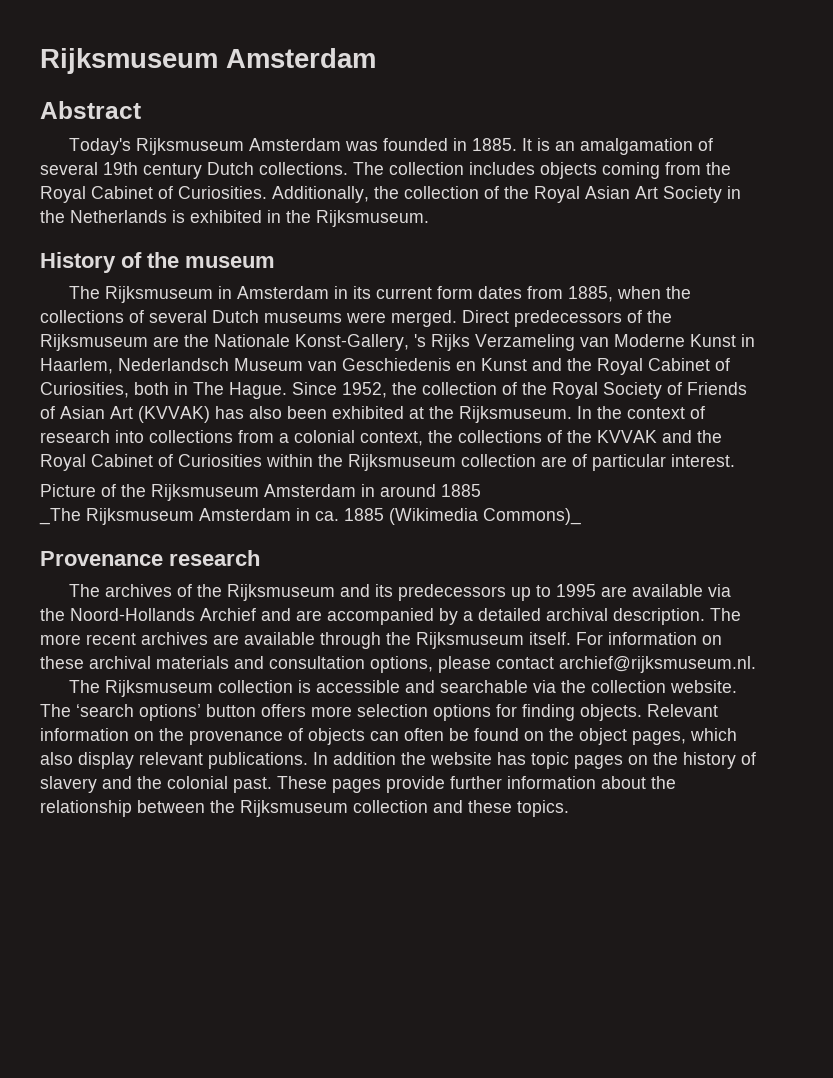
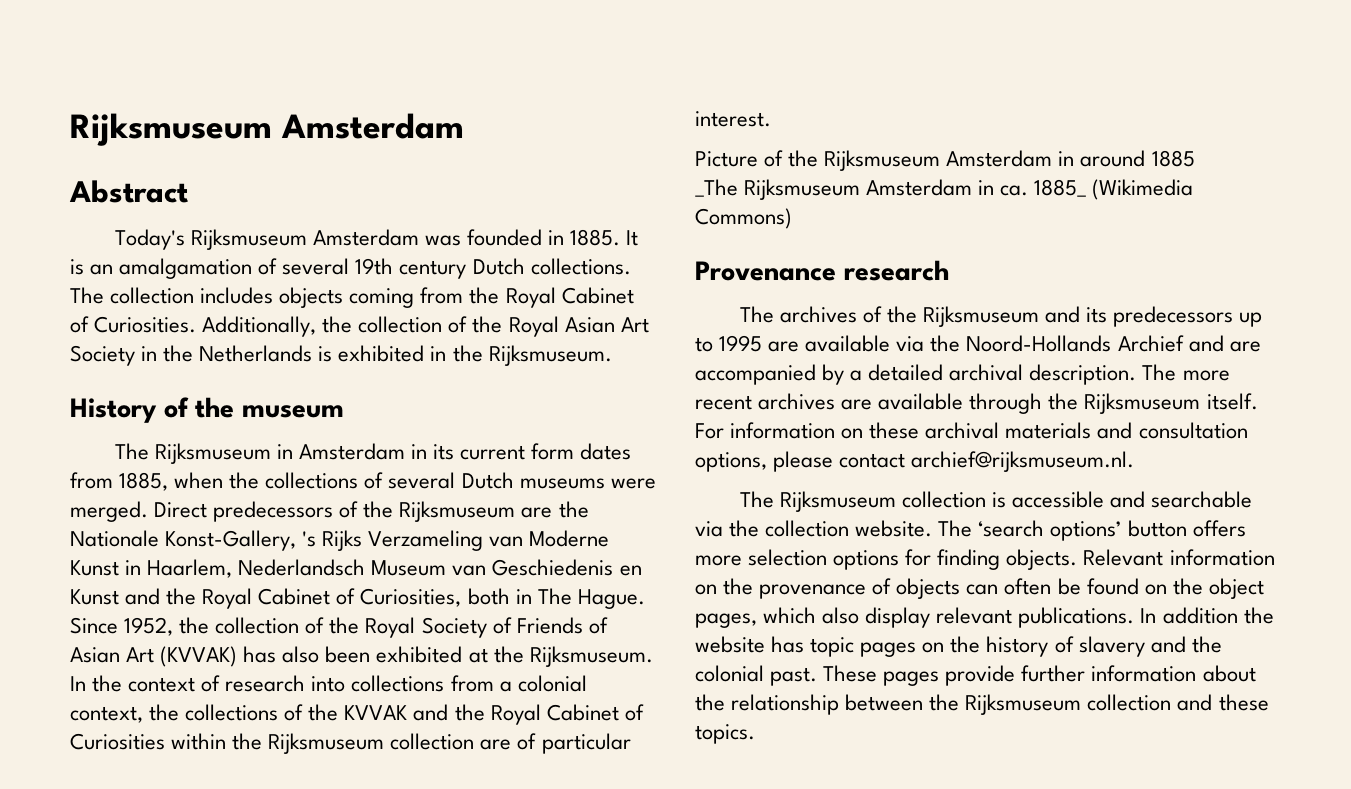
- _The Rijksmuseum Amsterdam in ca. 1885 (Wikimedia Commons)_
+ _The Rijksmuseum Amsterdam in ca. 1885_ (Wikimedia Commons)

